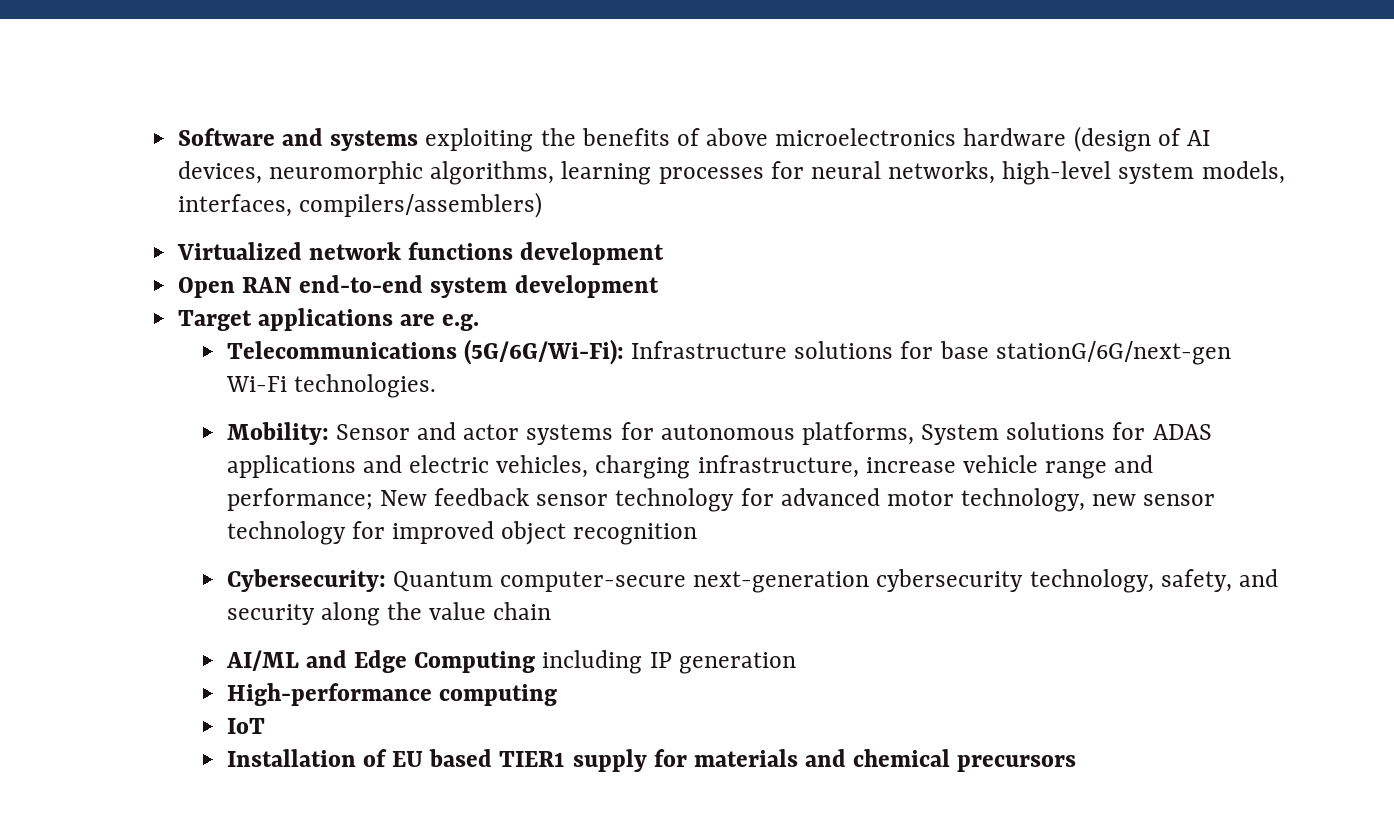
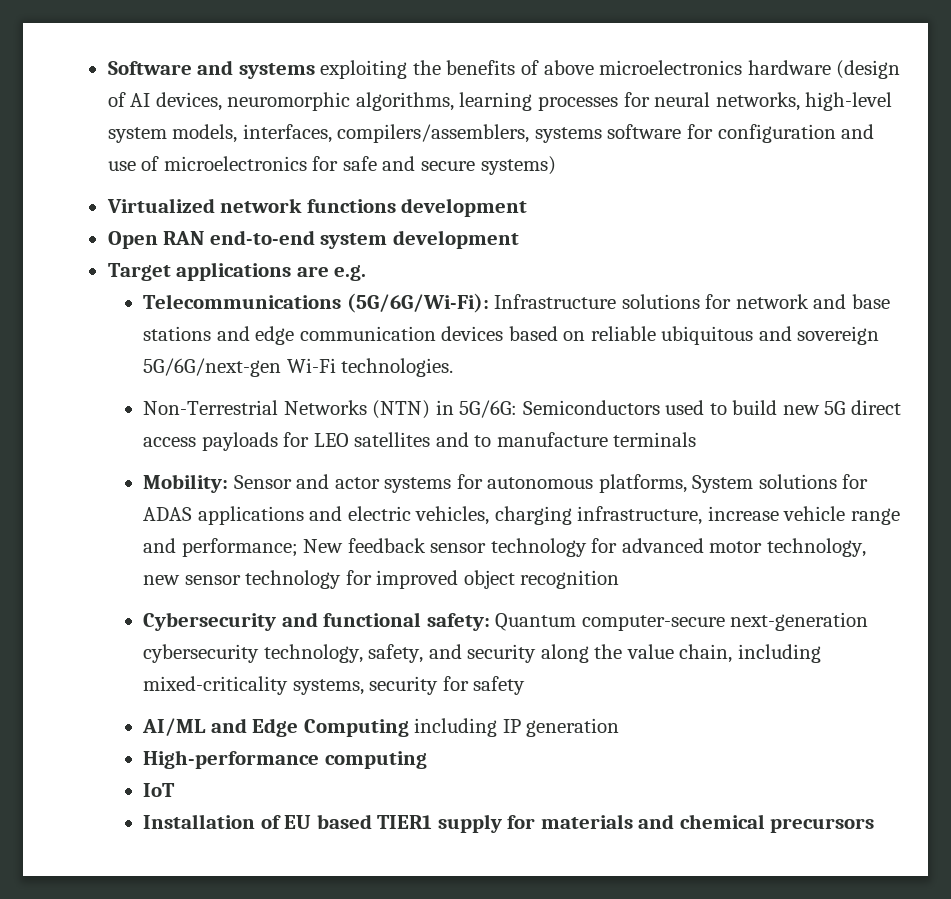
- Software and systems exploiting the benefits of above microelectronics hardware (design of AI devices, neuromorphic algorithms, learning processes for neural networks, high-level system models, interfaces, compilers/assemblers)
+ Software and systems exploiting the benefits of above microelectronics hardware (design of AI devices, neuromorphic algorithms, learning processes for neural networks, high-level system models, interfaces, compilers/assemblers, systems software for configuration and use of microelectronics for safe and secure systems)
- Telecommunications (5G/6G/Wi-Fi): Infrastructure solutions for base stationG/6G/next-gen Wi-Fi technologies.
+ Telecommunications (5G/6G/Wi-Fi): Infrastructure solutions for network and base stations and edge communication devices based on reliable ubiquitous and sovereign 5G/6G/next-gen Wi-Fi technologies.
+ Non-Terrestrial Networks (NTN) in 5G/6G: Semiconductors used to build new 5G direct access payloads for LEO satellites and to manufacture terminals
- Cybersecurity: Quantum computer-secure next-generation cybersecurity technology, safety, and security along the value chain
+ Cybersecurity and functional safety: Quantum computer-secure next-generation cybersecurity technology, safety, and security along the value chain, including mixed-criticality systems, security for safety

